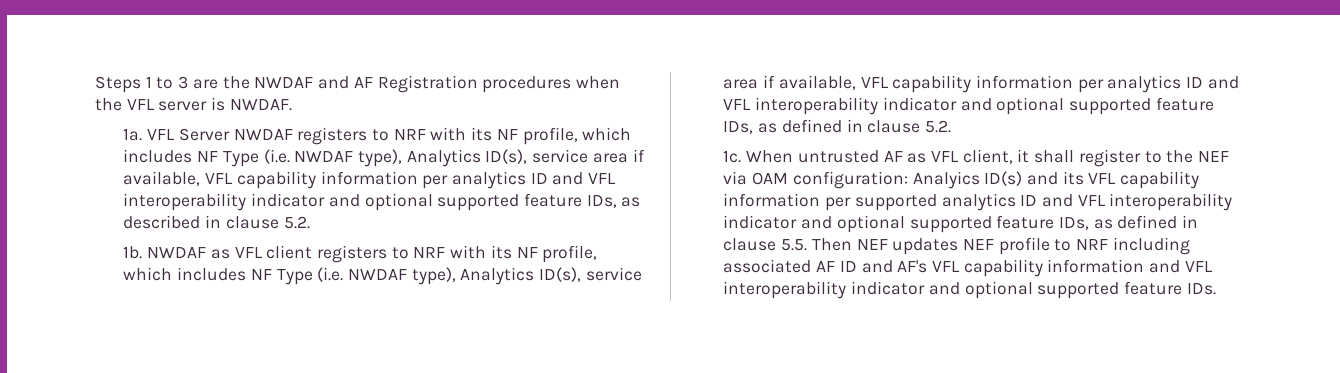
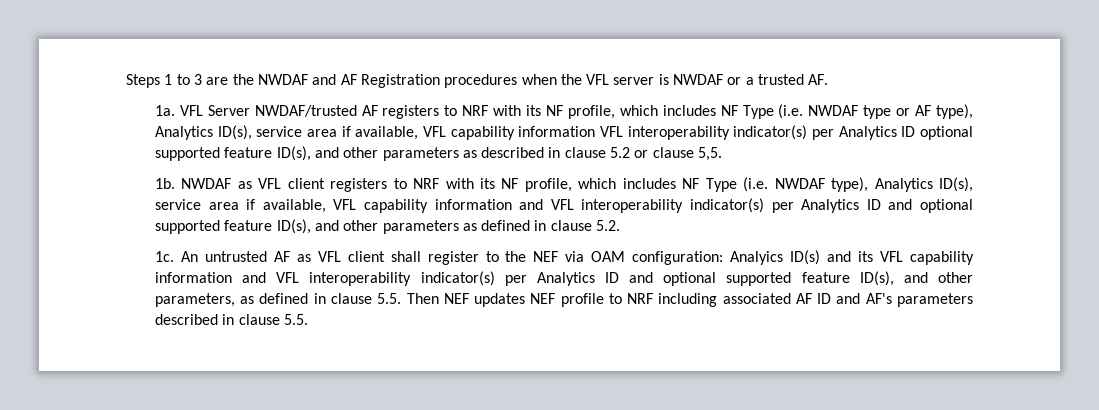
- Steps 1 to 3 are the NWDAF and AF Registration procedures when the VFL server is NWDAF.
+ Steps 1 to 3 are the NWDAF and AF Registration procedures when the VFL server is NWDAF or a trusted AF.
- VFL Server NWDAF registers to NRF with its NF profile, which includes NF Type (i.e. NWDAF type), Analytics ID(s), service area if available, VFL capability information per analytics ID and VFL interoperability indicator and optional supported feature IDs, as described in clause 5.2.
+ VFL Server NWDAF/trusted AF registers to NRF with its NF profile, which includes NF Type (i.e. NWDAF type or AF type), Analytics ID(s), service area if available, VFL capability information VFL interoperability indicator(s) per Analytics ID optional supported feature ID(s), and other parameters as described in clause 5.2 or clause 5,5.
- NWDAF as VFL client registers to NRF with its NF profile, which includes NF Type (i.e. NWDAF type), Analytics ID(s), service area if available, VFL capability information per analytics ID and VFL interoperability indicator and optional supported feature IDs, as defined in clause 5.2.
+ NWDAF as VFL client registers to NRF with its NF profile, which includes NF Type (i.e. NWDAF type), Analytics ID(s), service area if available, VFL capability information and VFL interoperability indicator(s) per Analytics ID and optional supported feature ID(s), and other parameters as defined in clause 5.2.
- When untrusted AF as VFL client, it shall register to the NEF via OAM configuration: Analyics ID(s) and its VFL capability information per supported analytics ID and VFL interoperability indicator and optional supported feature IDs, as defined in clause 5.5. Then NEF updates NEF profile to NRF including associated AF ID and AF's VFL capability information and VFL interoperability indicator and optional supported feature IDs.
+ An untrusted AF as VFL client shall register to the NEF via OAM configuration: Analyics ID(s) and its VFL capability information and VFL interoperability indicator(s) per Analytics ID and optional supported feature ID(s), and other parameters, as defined in clause 5.5. Then NEF updates NEF profile to NRF including associated AF ID and AF's parameters described in clause 5.5.

